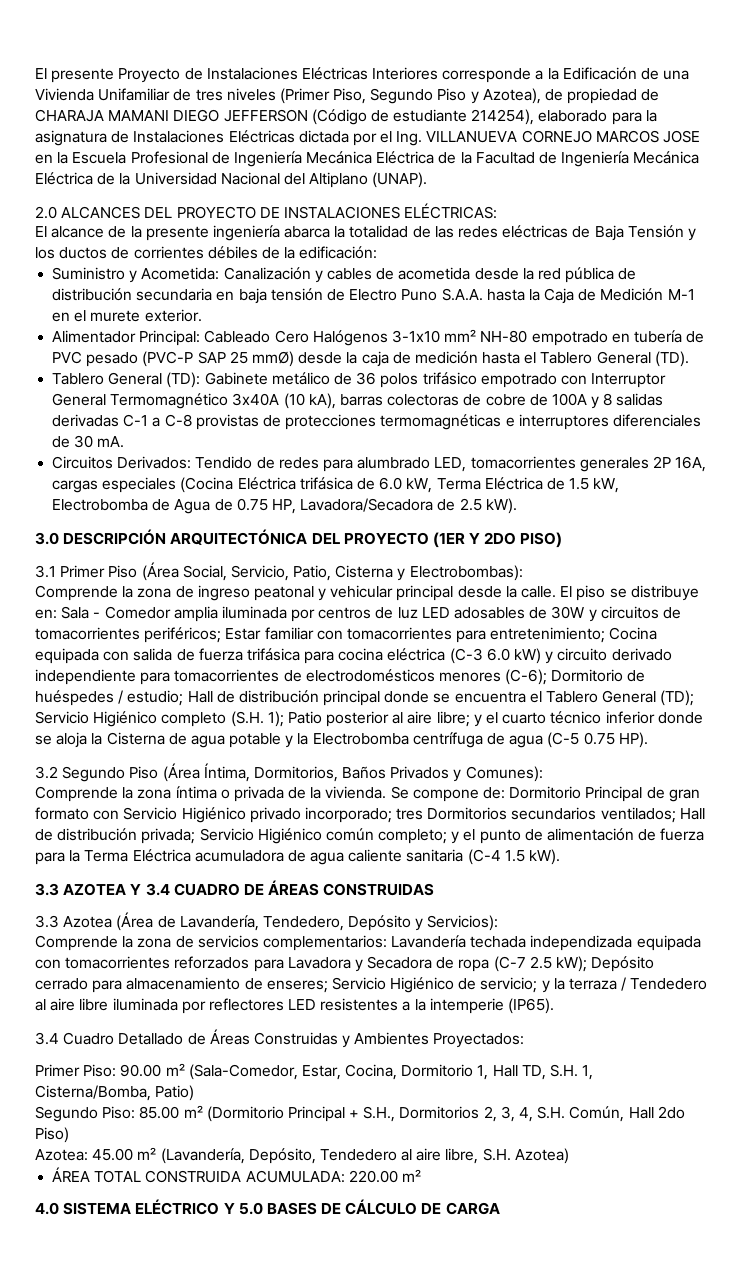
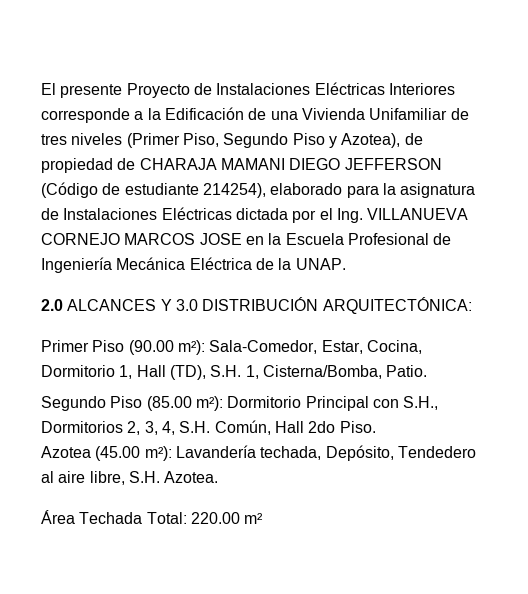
- El presente Proyecto de Instalaciones Eléctricas Interiores corresponde a la Edificación de una Vivienda Unifamiliar de tres niveles (Primer Piso, Segundo Piso y Azotea), de propiedad de CHARAJA MAMANI DIEGO JEFFERSON (Código de estudiante 214254), elaborado para la asignatura de Instalaciones Eléctricas dictada por el Ing. VILLANUEVA CORNEJO MARCOS JOSE en la Escuela Profesional de Ingeniería Mecánica Eléctrica de la Facultad de Ingeniería Mecánica Eléctrica de la Universidad Nacional del Altiplano (UNAP).
- 2.0 ALCANCES DEL PROYECTO DE INSTALACIONES ELÉCTRICAS:
- El alcance de la presente ingeniería abarca la totalidad de las redes eléctricas de Baja Tensión y los ductos de corrientes débiles de la edificación:
- Suministro y Acometida: Canalización y cables de acometida desde la red pública de distribución secundaria en baja tensión de Electro Puno S.A.A. hasta la Caja de Medición M-1 en el murete exterior.
- Alimentador Principal: Cableado Cero Halógenos 3-1x10 mm² NH-80 empotrado en tubería de PVC pesado (PVC-P SAP 25 mmØ) desde la caja de medición hasta el Tablero General (TD).
- Tablero General (TD): Gabinete metálico de 36 polos trifásico empotrado con Interruptor General Termomagnético 3x40A (10 kA), barras colectoras de cobre de 100A y 8 salidas derivadas C-1 a C-8 provistas de protecciones termomagnéticas e interruptores diferenciales de 30 mA.
- Circuitos Derivados: Tendido de redes para alumbrado LED, tomacorrientes generales 2P 16A, cargas especiales (Cocina Eléctrica trifásica de 6.0 kW, Terma Eléctrica de 1.5 kW, Electrobomba de Agua de 0.75 HP, Lavadora/Secadora de 2.5 kW).
- 3.0 DESCRIPCIÓN ARQUITECTÓNICA DEL PROYECTO (1ER Y 2DO PISO)
- 3.1 Primer Piso (Área Social, Servicio, Patio, Cisterna y Electrobombas):
- Comprende la zona de ingreso peatonal y vehicular principal desde la calle. El piso se distribuye en: Sala - Comedor amplia iluminada por centros de luz LED adosables de 30W y circuitos de tomacorrientes periféricos; Estar familiar con tomacorrientes para entretenimiento; Cocina equipada con salida de fuerza trifásica para cocina eléctrica (C-3 6.0 kW) y circuito derivado independiente para tomacorrientes de electrodomésticos menores (C-6); Dormitorio de huéspedes / estudio; Hall de distribución principal donde se encuentra el Tablero General (TD); Servicio Higiénico completo (S.H. 1); Patio posterior al aire libre; y el cuarto técnico inferior donde se aloja la Cisterna de agua potable y la Electrobomba centrífuga de agua (C-5 0.75 HP).
- 3.2 Segundo Piso (Área Íntima, Dormitorios, Baños Privados y Comunes):
- Comprende la zona íntima o privada de la vivienda. Se compone de: Dormitorio Principal de gran formato con Servicio Higiénico privado incorporado; tres Dormitorios secundarios ventilados; Hall de distribución privada; Servicio Higiénico común completo; y el punto de alimentación de fuerza para la Terma Eléctrica acumuladora de agua caliente sanitaria (C-4 1.5 kW).
- 3.3 AZOTEA Y 3.4 CUADRO DE ÁREAS CONSTRUIDAS
- 3.3 Azotea (Área de Lavandería, Tendedero, Depósito y Servicios):
- Comprende la zona de servicios complementarios: Lavandería techada independizada equipada con tomacorrientes reforzados para Lavadora y Secadora de ropa (C-7 2.5 kW); Depósito cerrado para almacenamiento de enseres; Servicio Higiénico de servicio; y la terraza / Tendedero al aire libre iluminada por reflectores LED resistentes a la intemperie (IP65).
- 3.4 Cuadro Detallado de Áreas Construidas y Ambientes Proyectados:
- Primer Piso: 90.00 m² (Sala-Comedor, Estar, Cocina, Dormitorio 1, Hall TD, S.H. 1, Cisterna/Bomba, Patio)
- Segundo Piso: 85.00 m² (Dormitorio Principal + S.H., Dormitorios 2, 3, 4, S.H. Común, Hall 2do Piso)
- Azotea: 45.00 m² (Lavandería, Depósito, Tendedero al aire libre, S.H. Azotea)
- ÁREA TOTAL CONSTRUIDA ACUMULADA: 220.00 m²
- 4.0 SISTEMA ELÉCTRICO Y 5.0 BASES DE CÁLCULO DE CARGA
+ El presente Proyecto de Instalaciones Eléctricas Interiores corresponde a la Edificación de una Vivienda Unifamiliar de tres niveles (Primer Piso, Segundo Piso y Azotea), de propiedad de CHARAJA MAMANI DIEGO JEFFERSON (Código de estudiante 214254), elaborado para la asignatura de Instalaciones Eléctricas dictada por el Ing. VILLANUEVA CORNEJO MARCOS JOSE en la Escuela Profesional de Ingeniería Mecánica Eléctrica de la UNAP.
+ 2.0 ALCANCES Y 3.0 DISTRIBUCIÓN ARQUITECTÓNICA:
+ Primer Piso (90.00 m²): Sala-Comedor, Estar, Cocina, Dormitorio 1, Hall (TD), S.H. 1, Cisterna/Bomba, Patio.
+ Segundo Piso (85.00 m²): Dormitorio Principal con S.H., Dormitorios 2, 3, 4, S.H. Común, Hall 2do Piso.
+ Azotea (45.00 m²): Lavandería techada, Depósito, Tendedero al aire libre, S.H. Azotea.
+ Área Techada Total: 220.00 m²

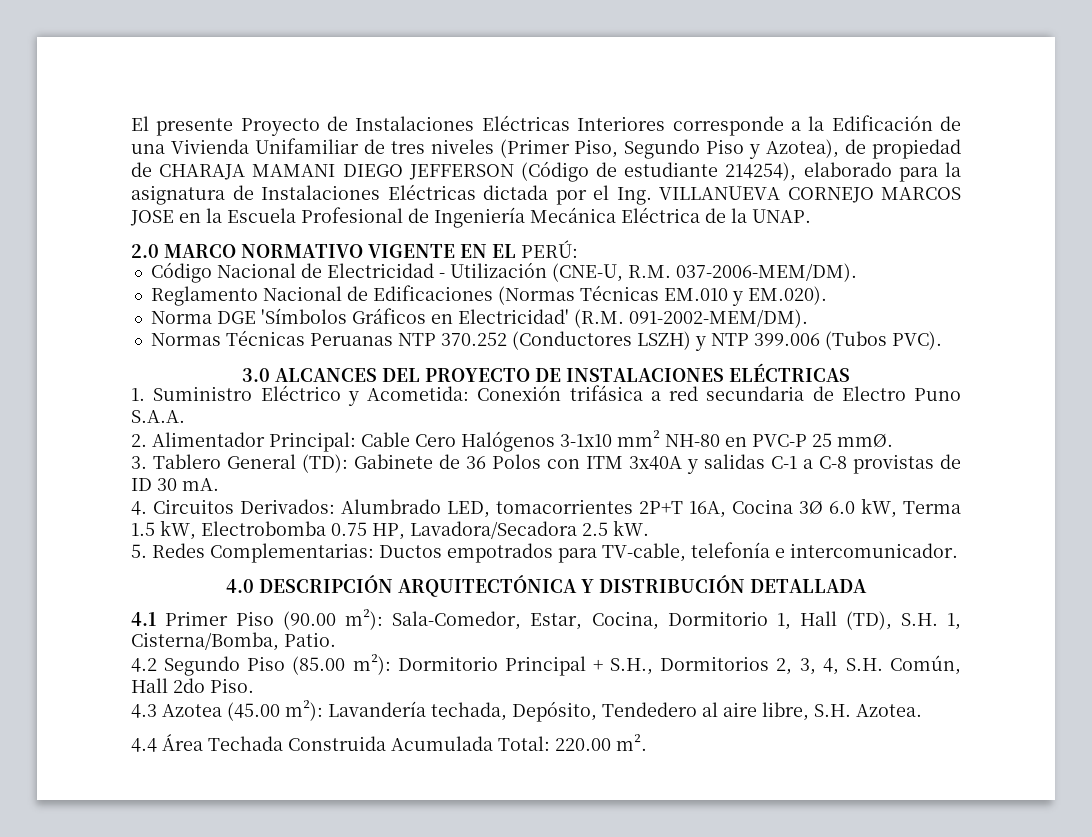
- 2.0 ALCANCES Y 3.0 DISTRIBUCIÓN ARQUITECTÓNICA:
- Primer Piso (90.00 m²): Sala-Comedor, Estar, Cocina, Dormitorio 1, Hall (TD), S.H. 1, Cisterna/Bomba, Patio.
+ 2.0 MARCO NORMATIVO VIGENTE EN EL PERÚ:
+ Código Nacional de Electricidad - Utilización (CNE-U, R.M. 037-2006-MEM/DM).
+ Reglamento Nacional de Edificaciones (Normas Técnicas EM.010 y EM.020).
+ Norma DGE 'Símbolos Gráficos en Electricidad' (R.M. 091-2002-MEM/DM).
+ Normas Técnicas Peruanas NTP 370.252 (Conductores LSZH) y NTP 399.006 (Tubos PVC).
+ 3.0 ALCANCES DEL PROYECTO DE INSTALACIONES ELÉCTRICAS
+ 1. Suministro Eléctrico y Acometida: Conexión trifásica a red secundaria de Electro Puno S.A.A.
+ 2. Alimentador Principal: Cable Cero Halógenos 3-1x10 mm² NH-80 en PVC-P 25 mmØ.
+ 3. Tablero General (TD): Gabinete de 36 Polos con ITM 3x40A y salidas C-1 a C-8 provistas de ID 30 mA.
+ 4. Circuitos Derivados: Alumbrado LED, tomacorrientes 2P+T 16A, Cocina 3Ø 6.0 kW, Terma 1.5 kW, Electrobomba 0.75 HP, Lavadora/Secadora 2.5 kW.
+ 5. Redes Complementarias: Ductos empotrados para TV-cable, telefonía e intercomunicador.
+ 4.0 DESCRIPCIÓN ARQUITECTÓNICA Y DISTRIBUCIÓN DETALLADA
+ 4.1 Primer Piso (90.00 m²): Sala-Comedor, Estar, Cocina, Dormitorio 1, Hall (TD), S.H. 1, Cisterna/Bomba, Patio.
- Segundo Piso (85.00 m²): Dormitorio Principal con S.H., Dormitorios 2, 3, 4, S.H. Común, Hall 2do Piso.
+ 4.2 Segundo Piso (85.00 m²): Dormitorio Principal + S.H., Dormitorios 2, 3, 4, S.H. Común, Hall 2do Piso.
- Azotea (45.00 m²): Lavandería techada, Depósito, Tendedero al aire libre, S.H. Azotea.
+ 4.3 Azotea (45.00 m²): Lavandería techada, Depósito, Tendedero al aire libre, S.H. Azotea.
- Área Techada Total: 220.00 m²
+ 4.4 Área Techada Construida Acumulada Total: 220.00 m².

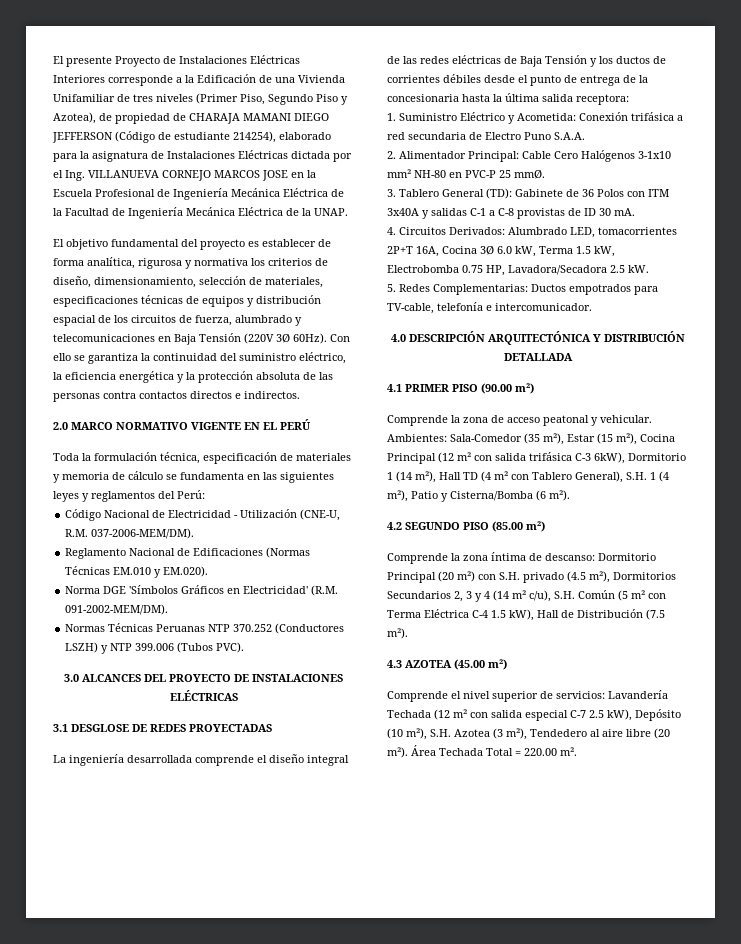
- El presente Proyecto de Instalaciones Eléctricas Interiores corresponde a la Edificación de una Vivienda Unifamiliar de tres niveles (Primer Piso, Segundo Piso y Azotea), de propiedad de CHARAJA MAMANI DIEGO JEFFERSON (Código de estudiante 214254), elaborado para la asignatura de Instalaciones Eléctricas dictada por el Ing. VILLANUEVA CORNEJO MARCOS JOSE en la Escuela Profesional de Ingeniería Mecánica Eléctrica de la UNAP.
+ El presente Proyecto de Instalaciones Eléctricas Interiores corresponde a la Edificación de una Vivienda Unifamiliar de tres niveles (Primer Piso, Segundo Piso y Azotea), de propiedad de CHARAJA MAMANI DIEGO JEFFERSON (Código de estudiante 214254), elaborado para la asignatura de Instalaciones Eléctricas dictada por el Ing. VILLANUEVA CORNEJO MARCOS JOSE en la Escuela Profesional de Ingeniería Mecánica Eléctrica de la Facultad de Ingeniería Mecánica Eléctrica de la UNAP.
+ El objetivo fundamental del proyecto es establecer de forma analítica, rigurosa y normativa los criterios de diseño, dimensionamiento, selección de materiales, especificaciones técnicas de equipos y distribución espacial de los circuitos de fuerza, alumbrado y telecomunicaciones en Baja Tensión (220V 3Ø 60Hz). Con ello se garantiza la continuidad del suministro eléctrico, la eficiencia energética y la protección absoluta de las personas contra contactos directos e indirectos.
- 2.0 MARCO NORMATIVO VIGENTE EN EL PERÚ:
+ 2.0 MARCO NORMATIVO VIGENTE EN EL PERÚ
+ Toda la formulación técnica, especificación de materiales y memoria de cálculo se fundamenta en las siguientes leyes y reglamentos del Perú:
+ 3.1 DESGLOSE DE REDES PROYECTADAS
+ La ingeniería desarrollada comprende el diseño integral de las redes eléctricas de Baja Tensión y los ductos de corrientes débiles desde el punto de entrega de la concesionaria hasta la última salida receptora:
- 4.1 Primer Piso (90.00 m²): Sala-Comedor, Estar, Cocina, Dormitorio 1, Hall (TD), S.H. 1, Cisterna/Bomba, Patio.
- 4.2 Segundo Piso (85.00 m²): Dormitorio Principal + S.H., Dormitorios 2, 3, 4, S.H. Común, Hall 2do Piso.
- 4.3 Azotea (45.00 m²): Lavandería techada, Depósito, Tendedero al aire libre, S.H. Azotea.
- 4.4 Área Techada Construida Acumulada Total: 220.00 m².
+ 4.1 PRIMER PISO (90.00 m²)
+ Comprende la zona de acceso peatonal y vehicular. Ambientes: Sala-Comedor (35 m²), Estar (15 m²), Cocina Principal (12 m² con salida trifásica C-3 6kW), Dormitorio 1 (14 m²), Hall TD (4 m² con Tablero General), S.H. 1 (4 m²), Patio y Cisterna/Bomba (6 m²).
+ 4.2 SEGUNDO PISO (85.00 m²)
+ Comprende la zona íntima de descanso: Dormitorio Principal (20 m²) con S.H. privado (4.5 m²), Dormitorios Secundarios 2, 3 y 4 (14 m² c/u), S.H. Común (5 m² con Terma Eléctrica C-4 1.5 kW), Hall de Distribución (7.5 m²).
+ 4.3 AZOTEA (45.00 m²)
+ Comprende el nivel superior de servicios: Lavandería Techada (12 m² con salida especial C-7 2.5 kW), Depósito (10 m²), S.H. Azotea (3 m²), Tendedero al aire libre (20 m²). Área Techada Total = 220.00 m².

